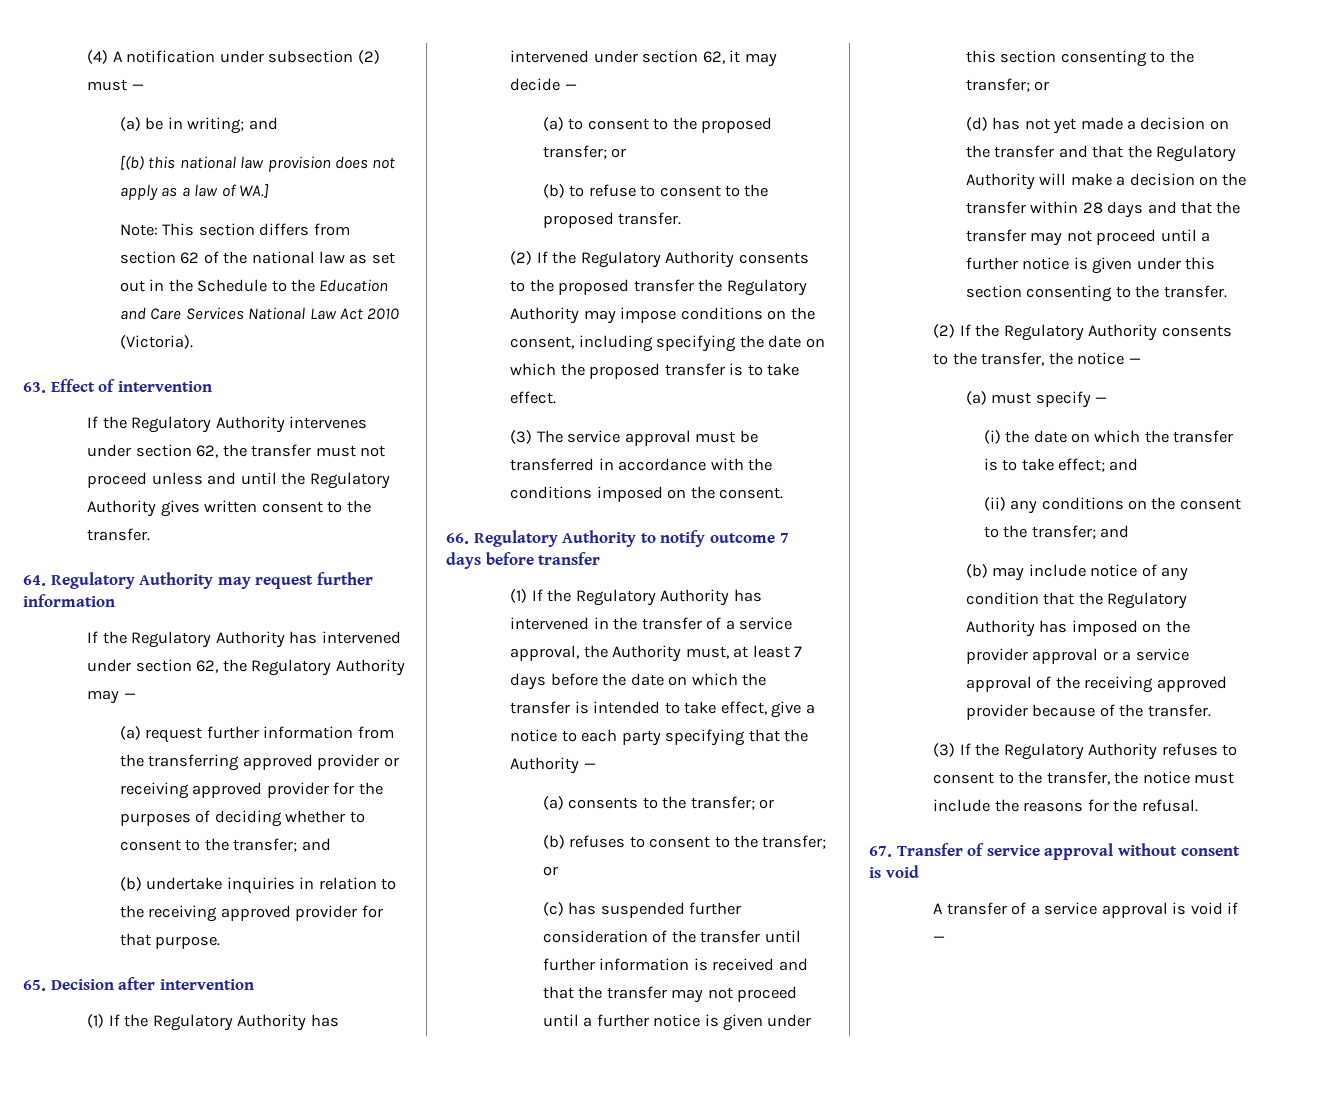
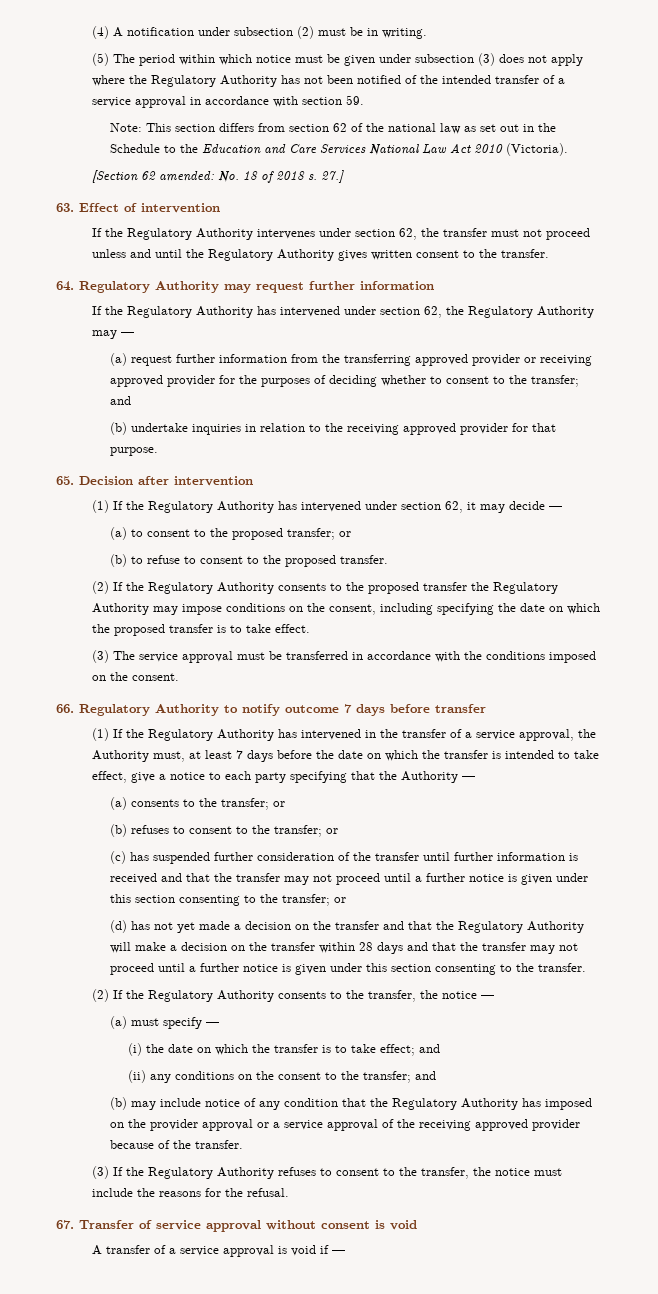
- (4) A notification under subsection (2) must —
- (a) be in writing; and
- [(b) this national law provision does not apply as a law of WA.]
+ (4) A notification under subsection (2) must be in writing.
+ (5) The period within which notice must be given under subsection (3) does not apply where the Regulatory Authority has not been notified of the intended transfer of a service approval in accordance with section 59.
+ [Section 62 amended: No. 18 of 2018 s. 27.]

